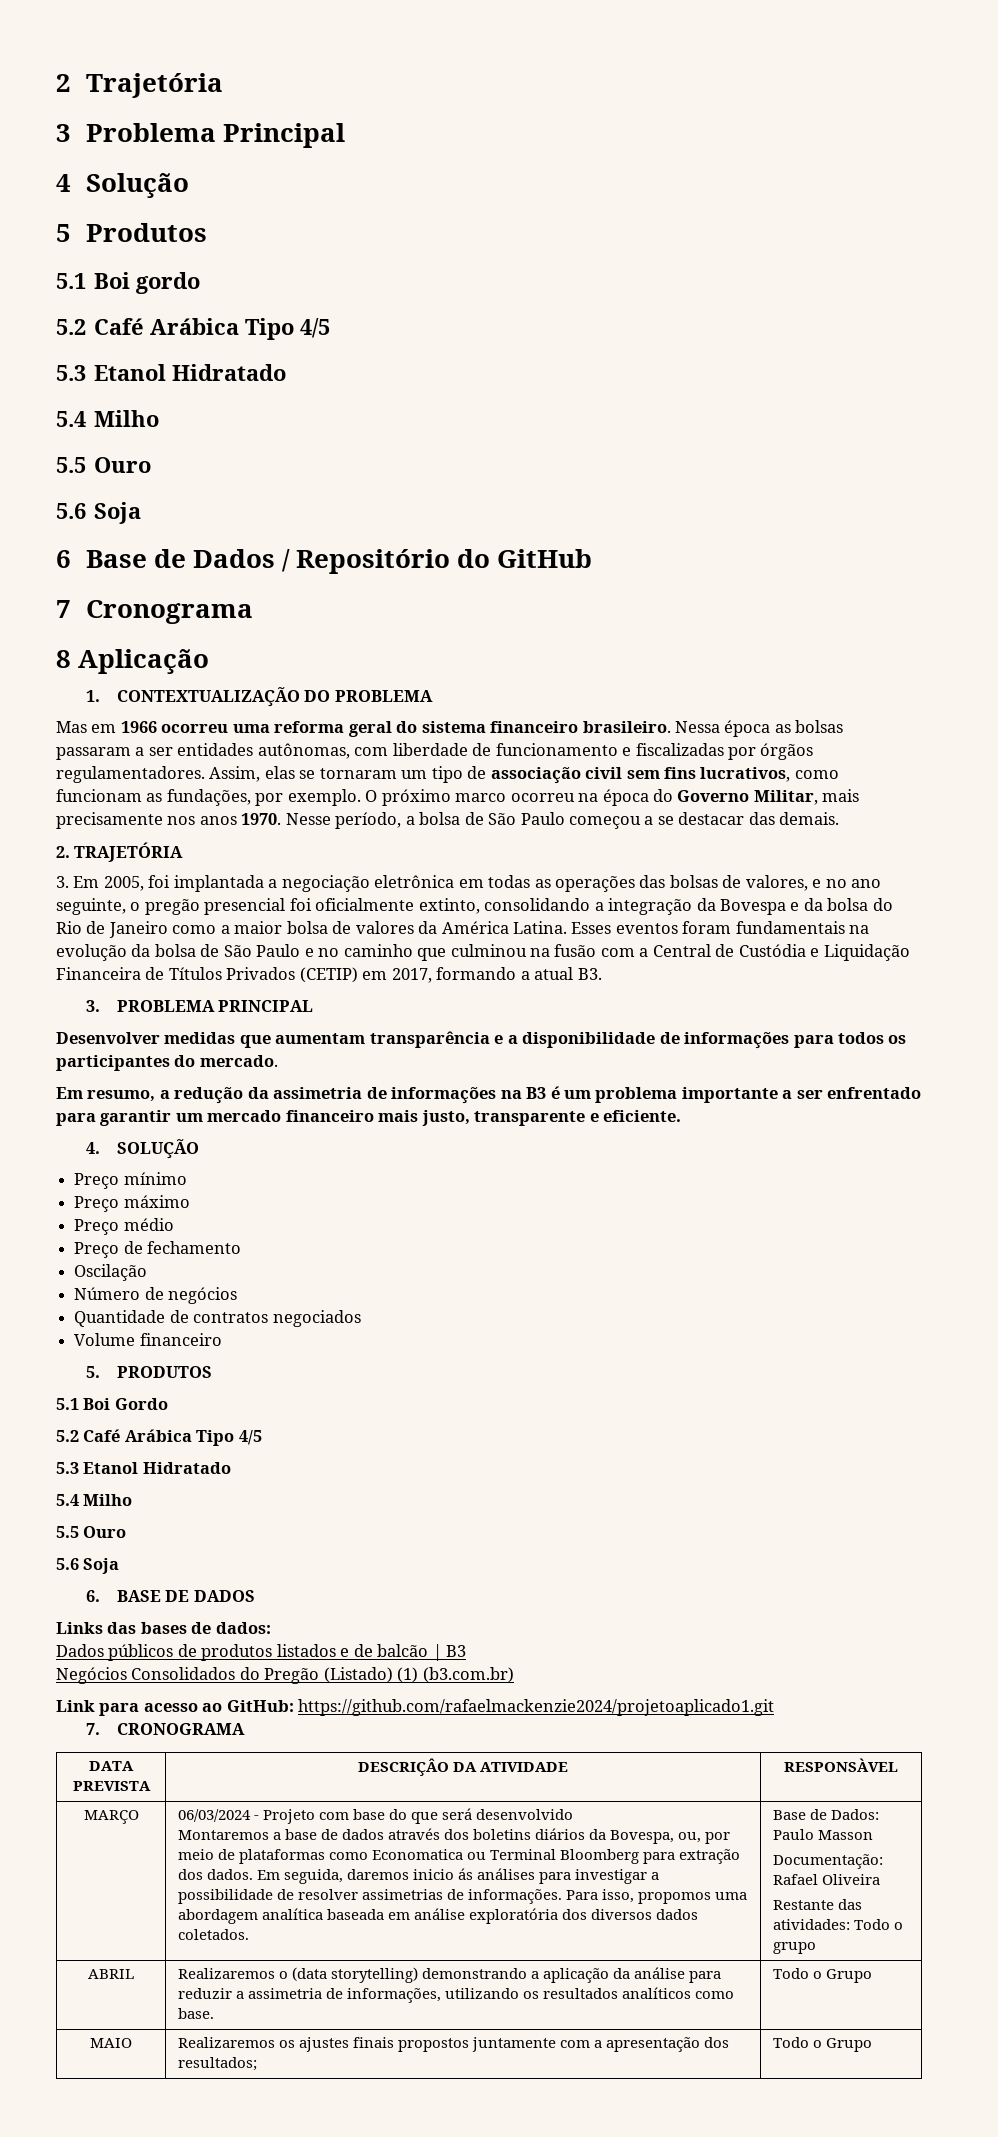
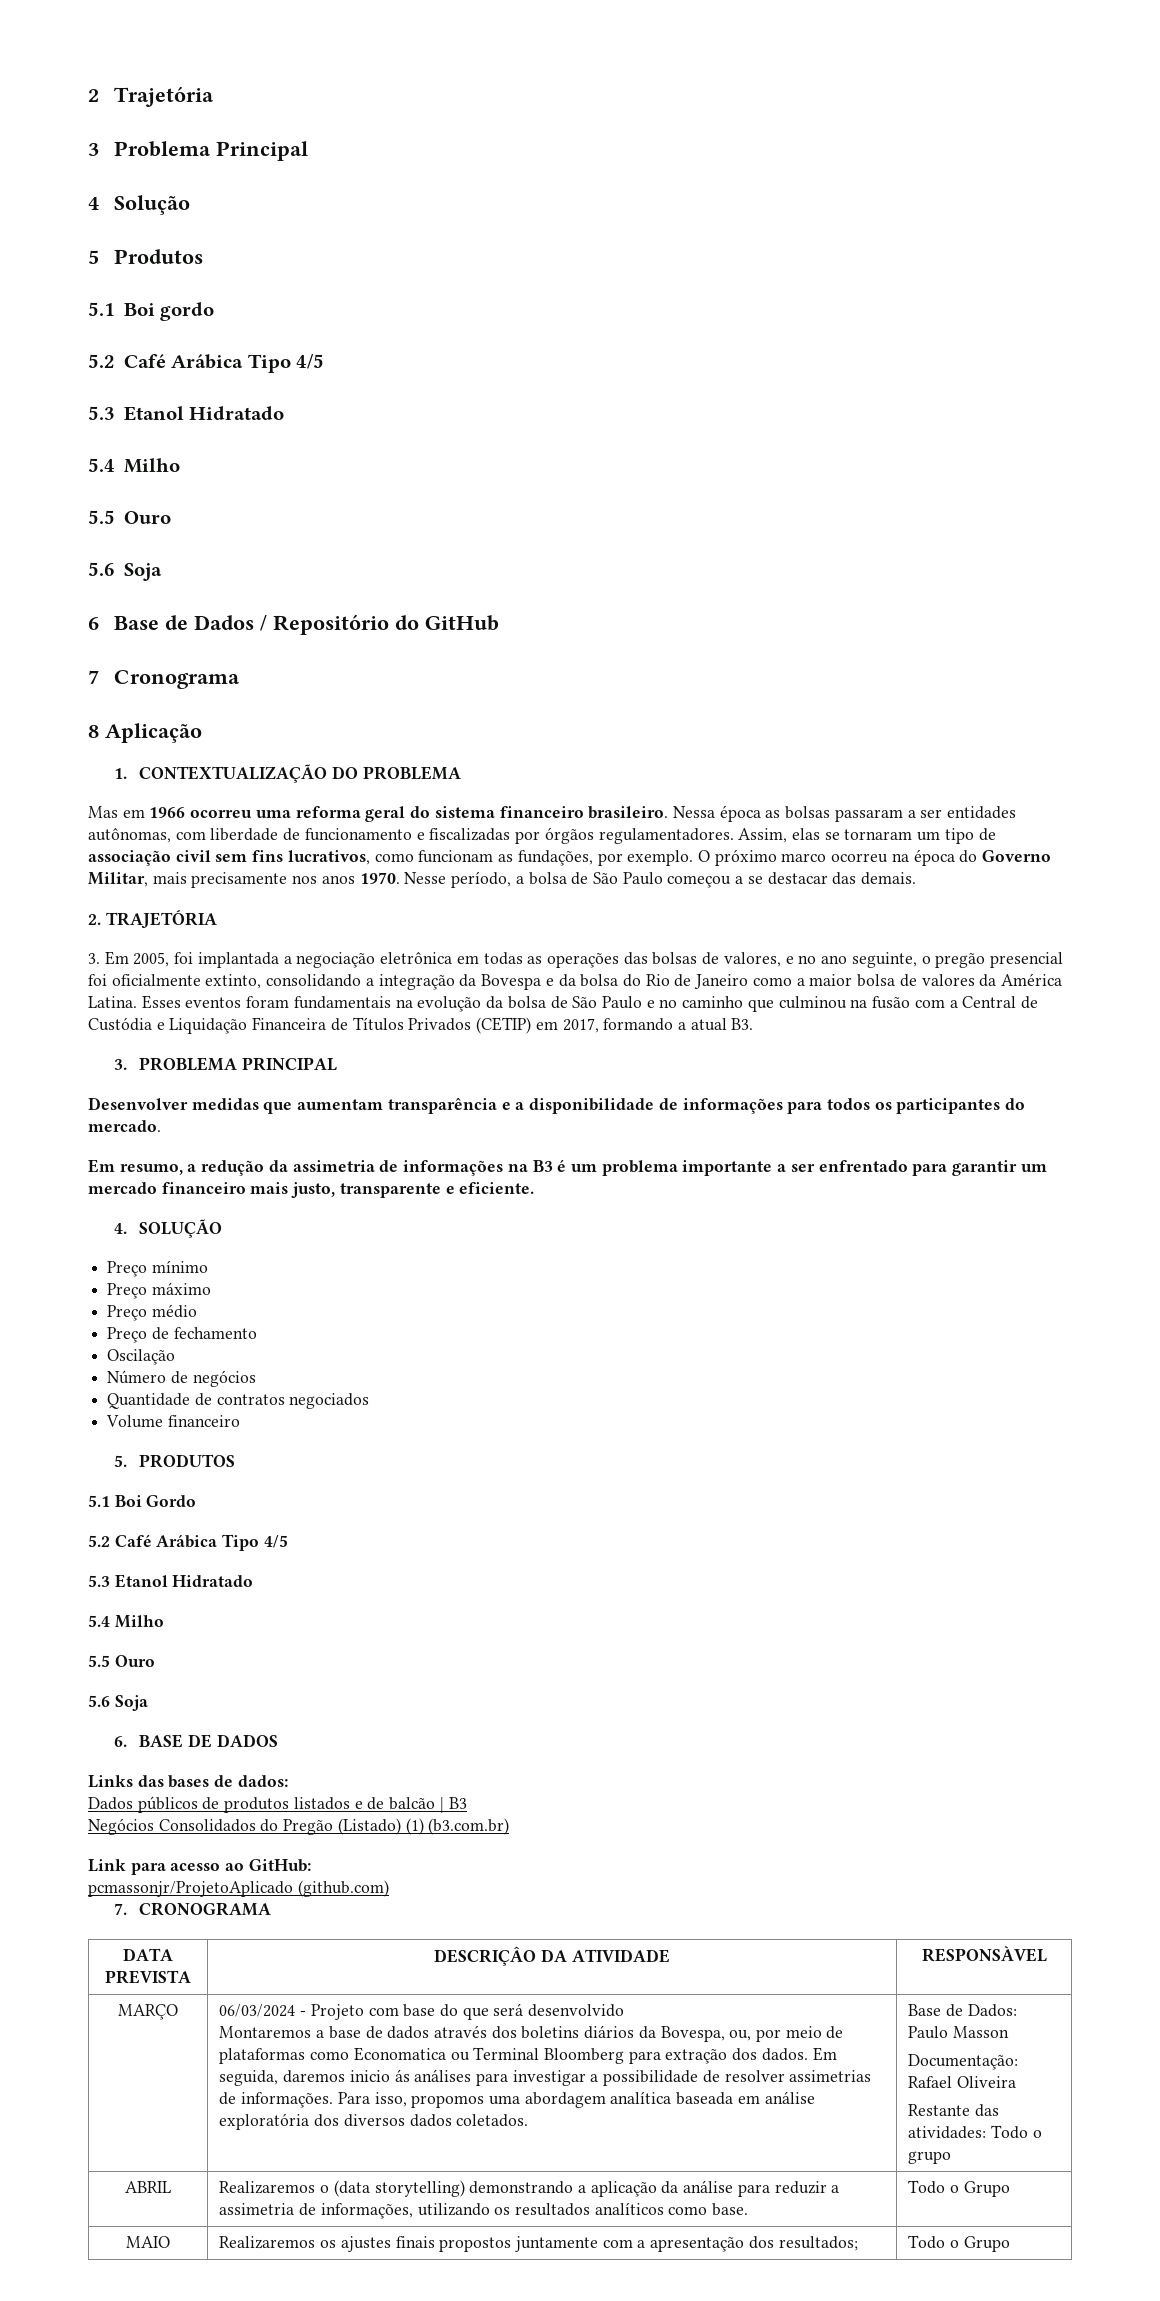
- Link para acesso ao GitHub: https://github.com/rafaelmackenzie2024/projetoaplicado1.git
+ Link para acesso ao GitHub:
+ pcmassonjr/ProjetoAplicado (github.com)

